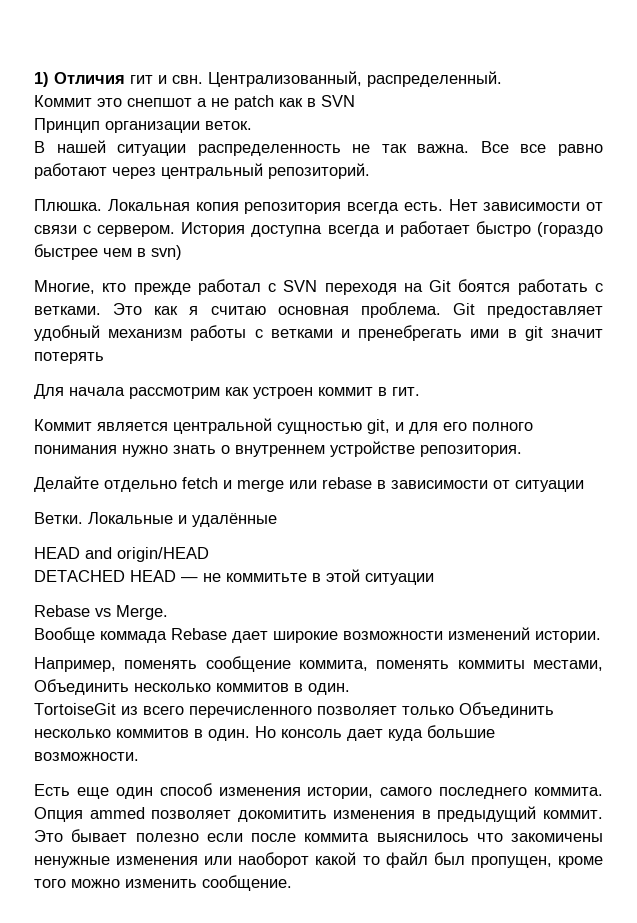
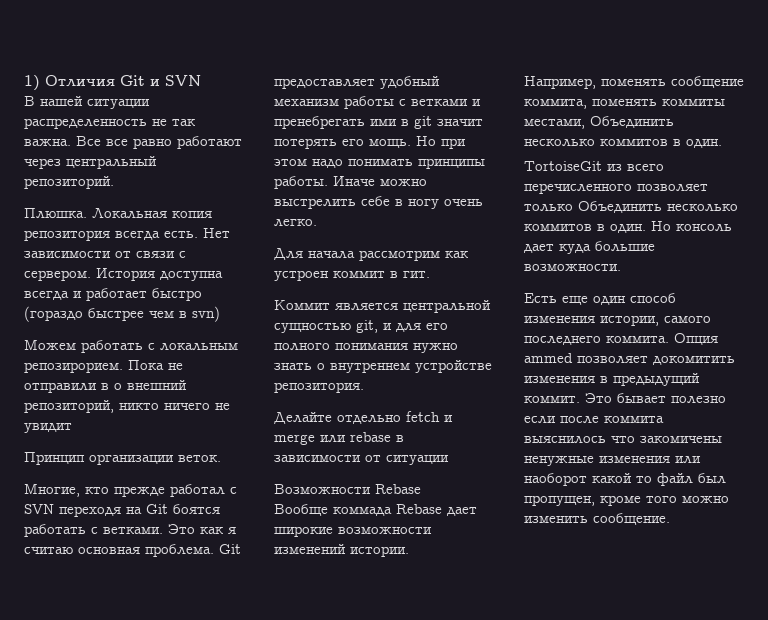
- 1) Отличия гит и свн. Централизованный, распределенный.
- Коммит это снепшот а не patch как в SVN
- Принцип организации веток.
+ 1) Отличия Git и SVN
+ Можем работать с локальным репозирорием. Пока не отправили в о внешний репозиторий, никто ничего не увидит
+ Принцип организации веток.
- Git предоставляет удобный механизм работы с ветками и пренебрегать ими в git значит потерять
+ Git предоставляет удобный механизм работы с ветками и пренебрегать ими в git значит потерять его мощь. Но при этом надо понимать принципы работы. Иначе можно выстрелить себе в ногу очень легко.
- Ветки. Локальные и удалённые
- HEAD and origin/HEAD
- DETACHED HEAD — не коммитьте в этой ситуации
- Rebase vs Merge.
+ Возможности Rebase

